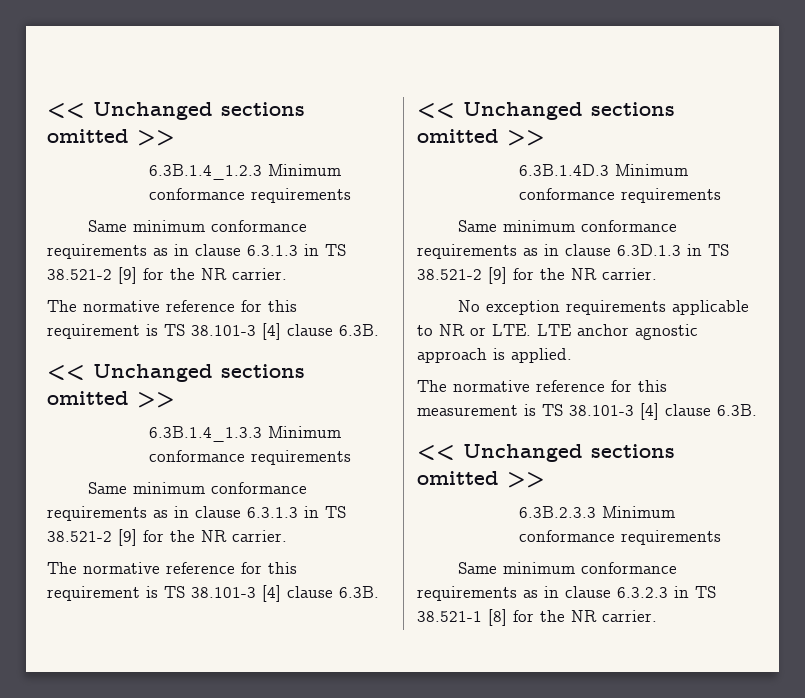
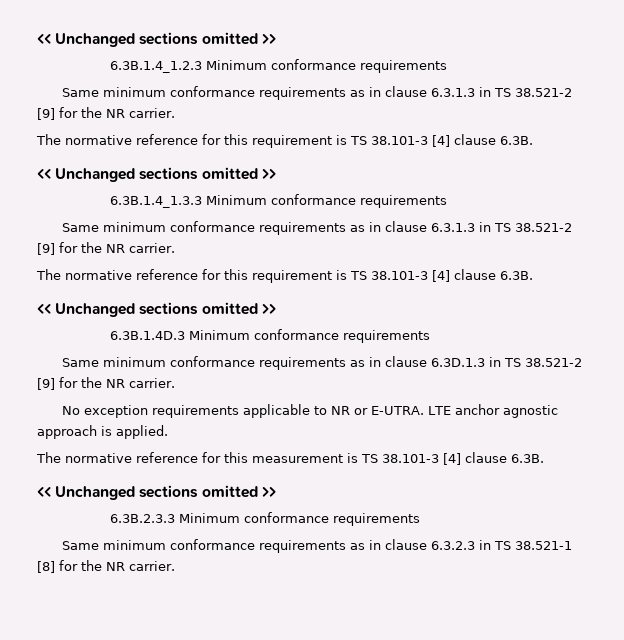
- No exception requirements applicable to NR or LTE. LTE anchor agnostic approach is applied.
+ No exception requirements applicable to NR or E-UTRA. LTE anchor agnostic approach is applied.

